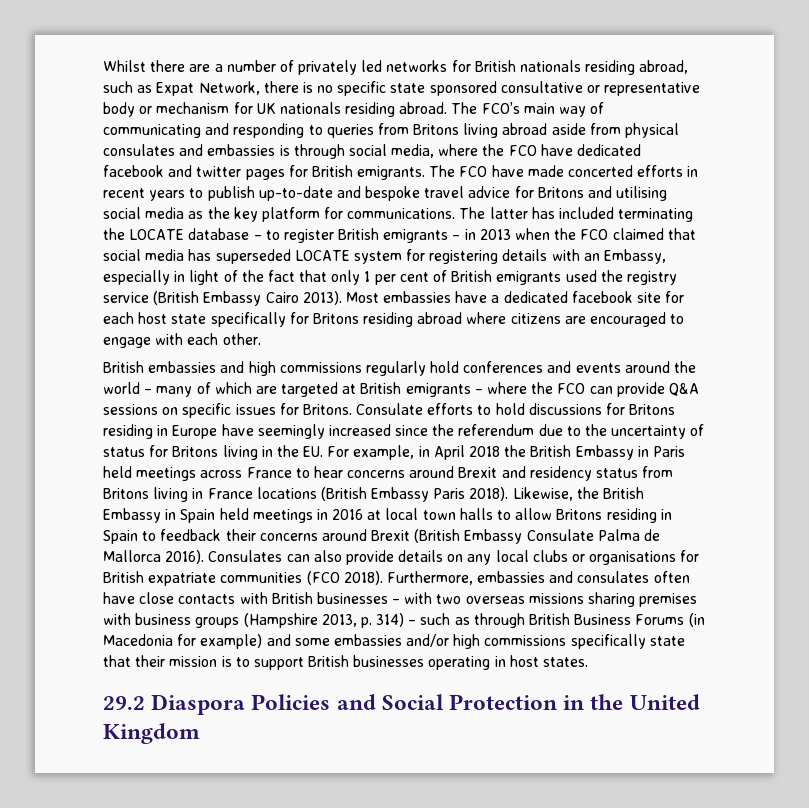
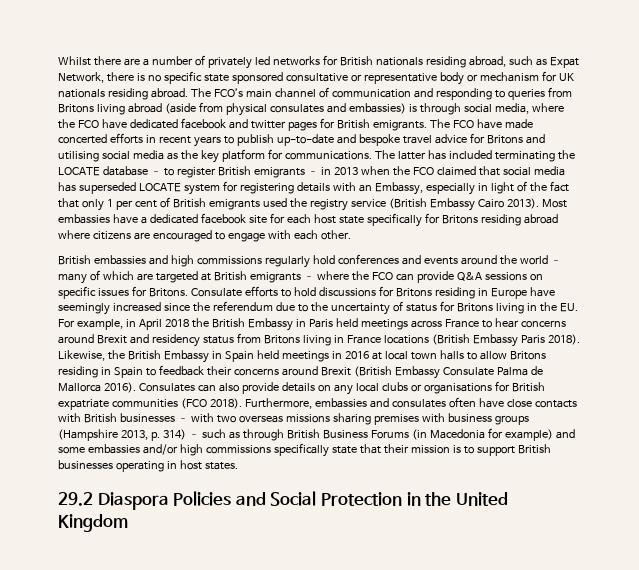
- The FCO’s main way of communicating and responding to queries from Britons living abroad aside from physical consulates and embassies is through social media, where the FCO have dedicated facebook and twitter pages for British emigrants.
+ The FCO’s main channel of communication and responding to queries from Britons living abroad (aside from physical consulates and embassies) is through social media, where the FCO have dedicated facebook and twitter pages for British emigrants.

